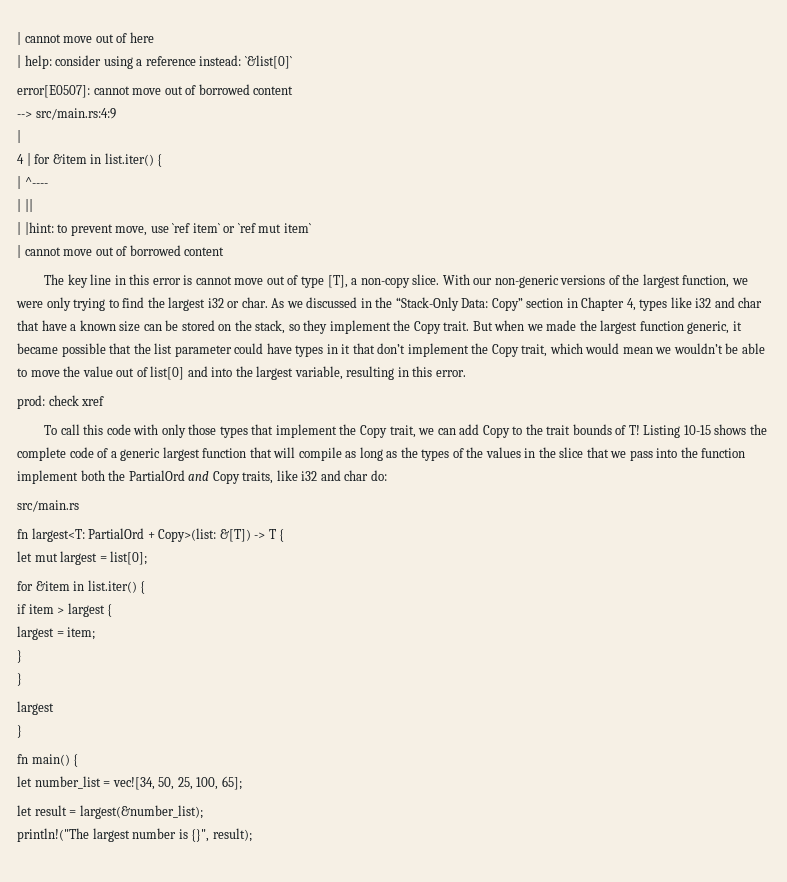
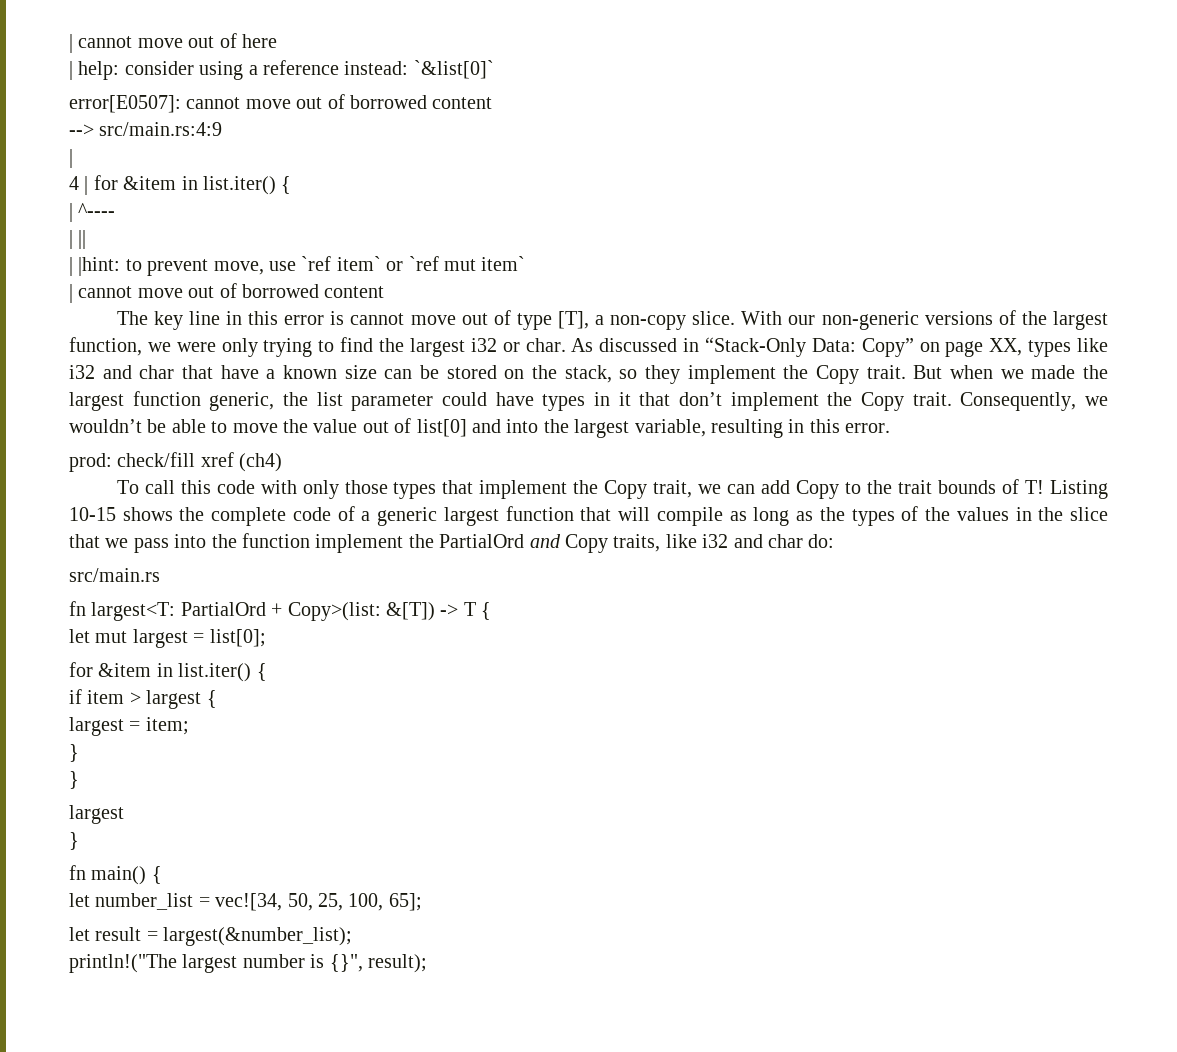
- As we discussed in the “Stack-Only Data: Copy” section in Chapter 4, types like i32 and char that have a known size can be stored on the stack, so they implement the Copy trait.
+ As discussed in “Stack-Only Data: Copy” on page XX, types like i32 and char that have a known size can be stored on the stack, so they implement the Copy trait.
- But when we made the largest function generic, it became possible that the list parameter could have types in it that don’t implement the Copy trait, which would mean we wouldn’t be able to move the value out of list[0] and into the largest variable, resulting in this error.
+ But when we made the largest function generic, the list parameter could have types in it that don’t implement the Copy trait. Consequently, we wouldn’t be able to move the value out of list[0] and into the largest variable, resulting in this error.
- prod: check xref
+ prod: check/fill xref (ch4)
- Listing 10-15 shows the complete code of a generic largest function that will compile as long as the types of the values in the slice that we pass into the function implement both the PartialOrd and Copy traits, like i32 and char do:
+ Listing 10-15 shows the complete code of a generic largest function that will compile as long as the types of the values in the slice that we pass into the function implement the PartialOrd and Copy traits, like i32 and char do:

